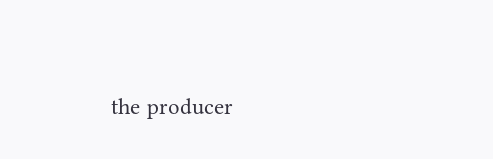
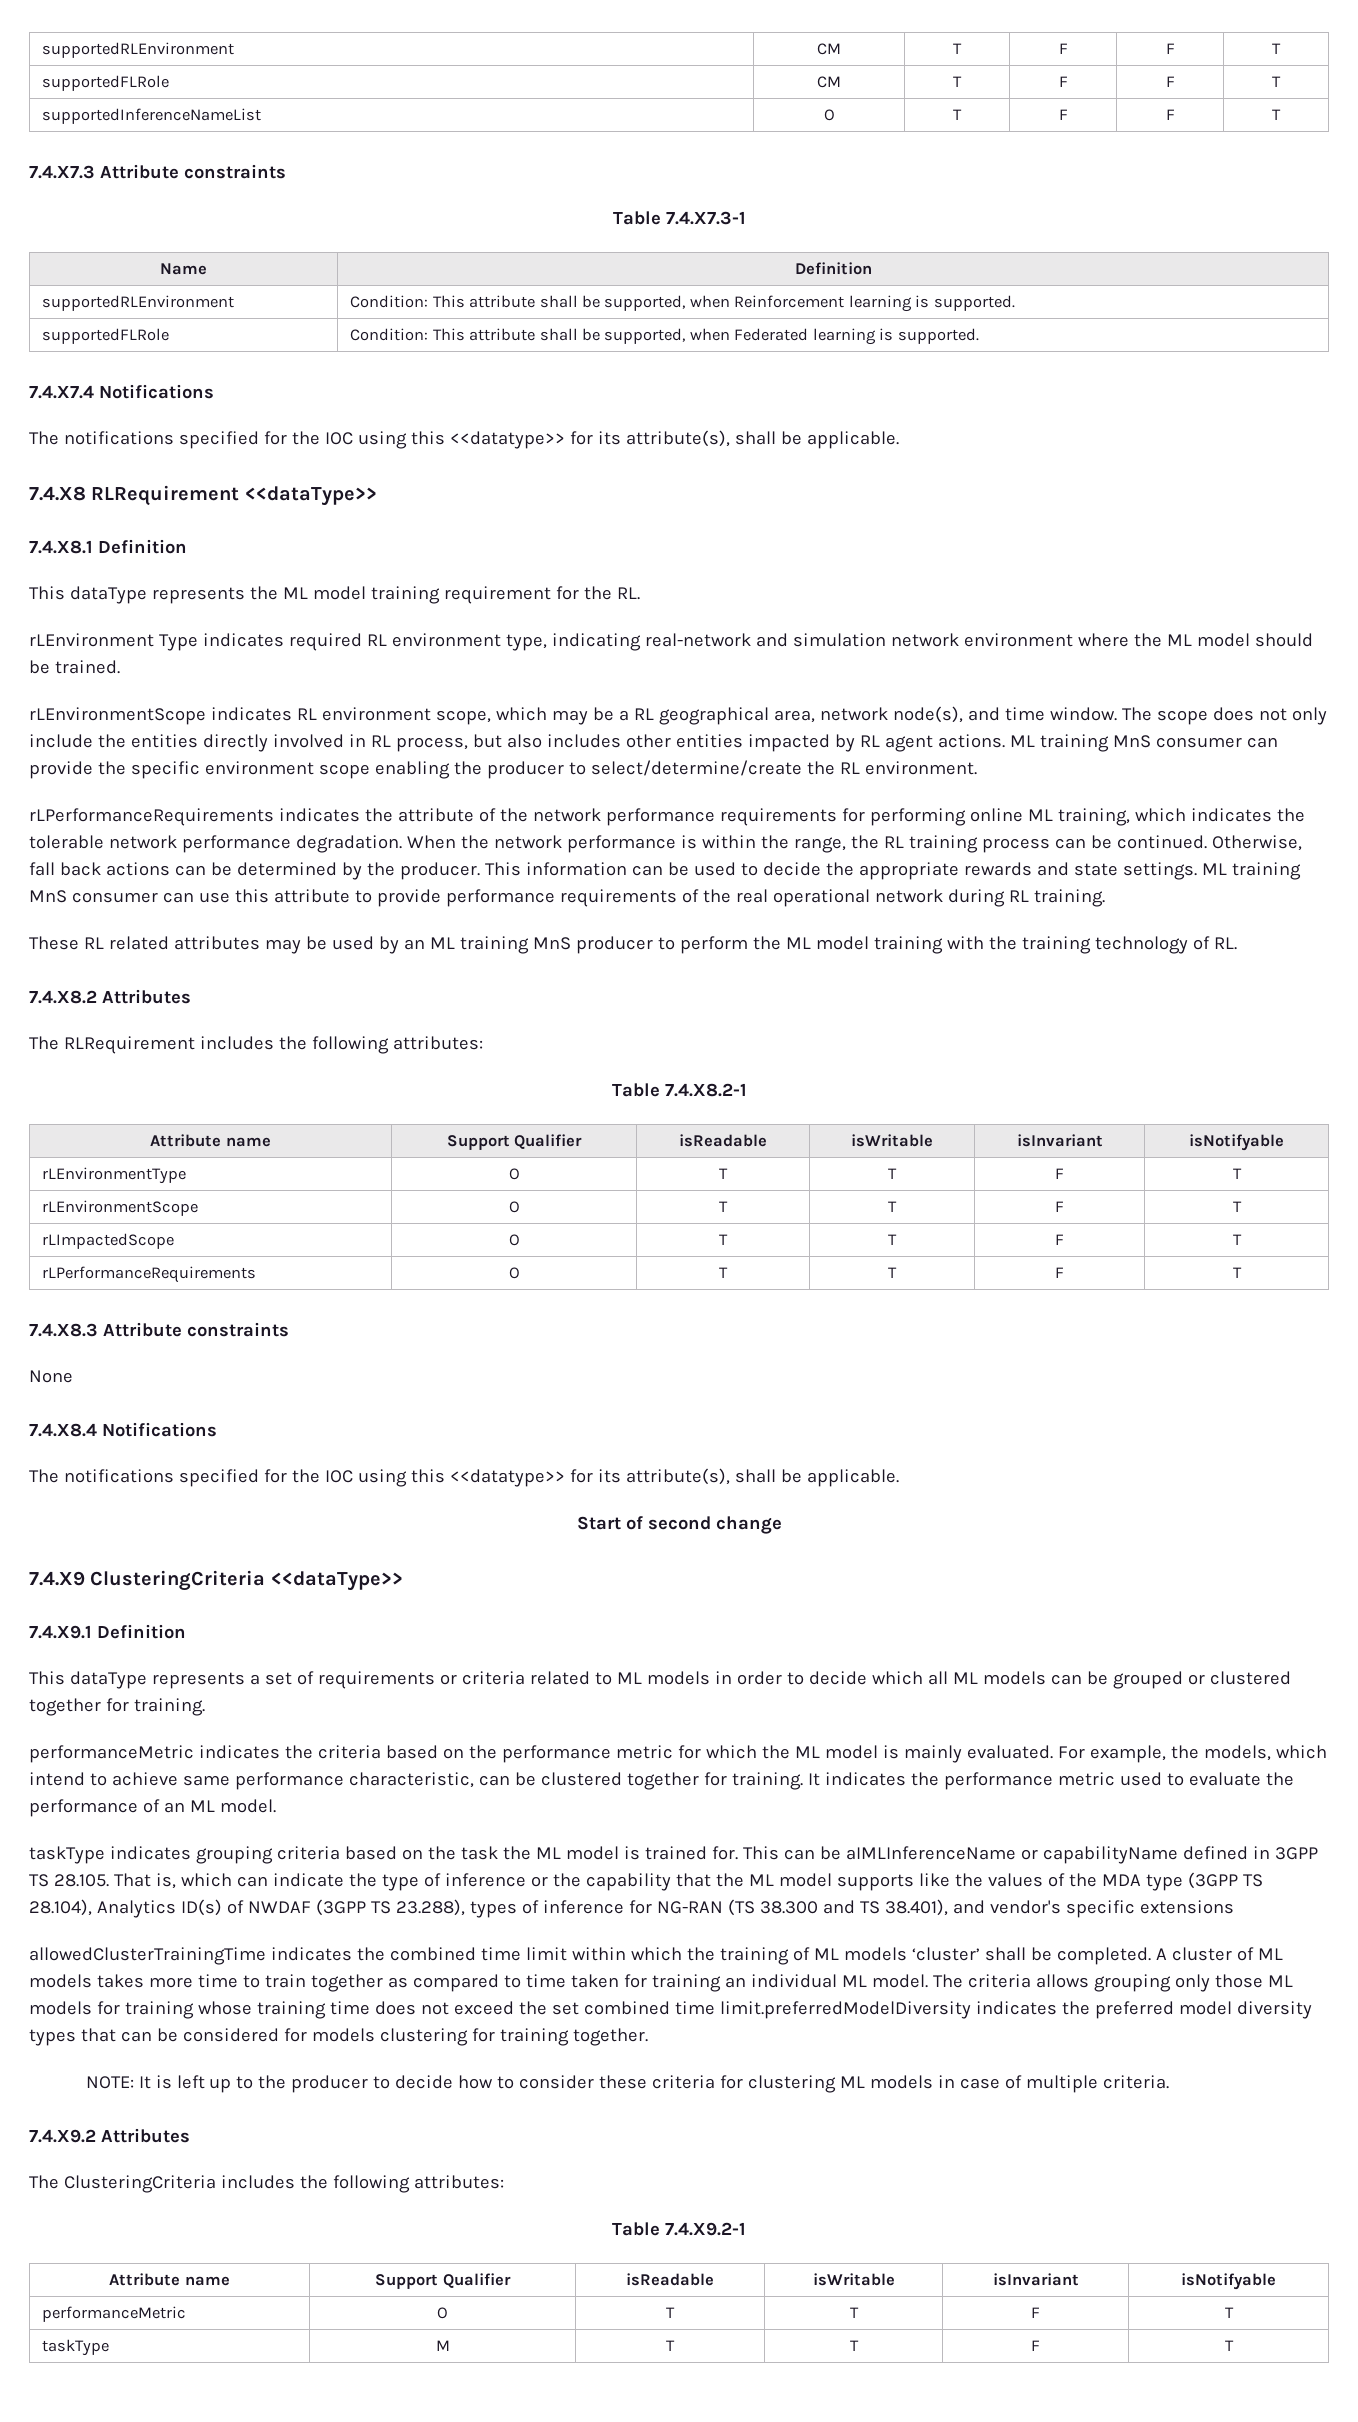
- the producer
+ supportedRLEnvironment | CM | T | F | F | T
+ supportedFLRole | CM | T | F | F | T
+ supportedInferenceNameList | O | T | F | F | T
+ 7.4.X7.3 Attribute constraints
+ Table 7.4.X7.3-1
+ Name | Definition
+ supportedRLEnvironment | Condition: This attribute shall be supported, when Reinforcement learning is supported.
+ supportedFLRole | Condition: This attribute shall be supported, when Federated learning is supported.
+ 7.4.X7.4 Notifications
+ The notifications specified for the IOC using this <<datatype>> for its attribute(s), shall be applicable.
+ 7.4.X8 RLRequirement <<dataType>>
+ 7.4.X8.1 Definition
+ This dataType represents the ML model training requirement for the RL.
+ rLEnvironment Type indicates required RL environment type, indicating real-network and simulation network environment where the ML model should be trained.
+ rLEnvironmentScope indicates RL environment scope, which may be a RL geographical area, network node(s), and time window. The scope does not only include the entities directly involved in RL process, but also includes other entities impacted by RL agent actions. ML training MnS consumer can provide the specific environment scope enabling the producer to select/determine/create the RL environment.
+ rLPerformanceRequirements indicates the attribute of the network performance requirements for performing online ML training, which indicates the tolerable network performance degradation. When the network performance is within the range, the RL training process can be continued. Otherwise, fall back actions can be determined by the producer. This information can be used to decide the appropriate rewards and state settings. ML training MnS consumer can use this attribute to provide performance requirements of the real operational network during RL training.
+ These RL related attributes may be used by an ML training MnS producer to perform the ML model training with the training technology of RL.
+ 7.4.X8.2 Attributes
+ The RLRequirement includes the following attributes:
+ Table 7.4.X8.2-1
+ Attribute name | Support Qualifier | isReadable | isWritable | isInvariant | isNotifyable
+ rLEnvironmentType | O | T | T | F | T
+ rLEnvironmentScope | O | T | T | F | T
+ rLImpactedScope | O | T | T | F | T
+ rLPerformanceRequirements | O | T | T | F | T
+ 7.4.X8.3 Attribute constraints
+ None
+ 7.4.X8.4 Notifications
+ The notifications specified for the IOC using this <<datatype>> for its attribute(s), shall be applicable.
+ Start of second change
+ 7.4.X9 ClusteringCriteria <<dataType>>
+ 7.4.X9.1 Definition
+ This dataType represents a set of requirements or criteria related to ML models in order to decide which all ML models can be grouped or clustered together for training.
+ performanceMetric indicates the criteria based on the performance metric for which the ML model is mainly evaluated. For example, the models, which intend to achieve same performance characteristic, can be clustered together for training. It indicates the performance metric used to evaluate the performance of an ML model.
+ taskType indicates grouping criteria based on the task the ML model is trained for. This can be aIMLInferenceName or capabilityName defined in 3GPP TS 28.105. That is, which can indicate the type of inference or the capability that the ML model supports like the values of the MDA type (3GPP TS 28.104), Analytics ID(s) of NWDAF (3GPP TS 23.288), types of inference for NG-RAN (TS 38.300 and TS 38.401), and vendor's specific extensions
+ allowedClusterTrainingTime indicates the combined time limit within which the training of ML models ‘cluster’ shall be completed. A cluster of ML models takes more time to train together as compared to time taken for training an individual ML model. The criteria allows grouping only those ML models for training whose training time does not exceed the set combined time limit.preferredModelDiversity indicates the preferred model diversity types that can be considered for models clustering for training together.
+ NOTE: It is left up to the producer to decide how to consider these criteria for clustering ML models in case of multiple criteria.
+ 7.4.X9.2 Attributes
+ The ClusteringCriteria includes the following attributes:
+ Table 7.4.X9.2-1
+ Attribute name | Support Qualifier | isReadable | isWritable | isInvariant | isNotifyable
+ performanceMetric | O | T | T | F | T
+ taskType | M | T | T | F | T

